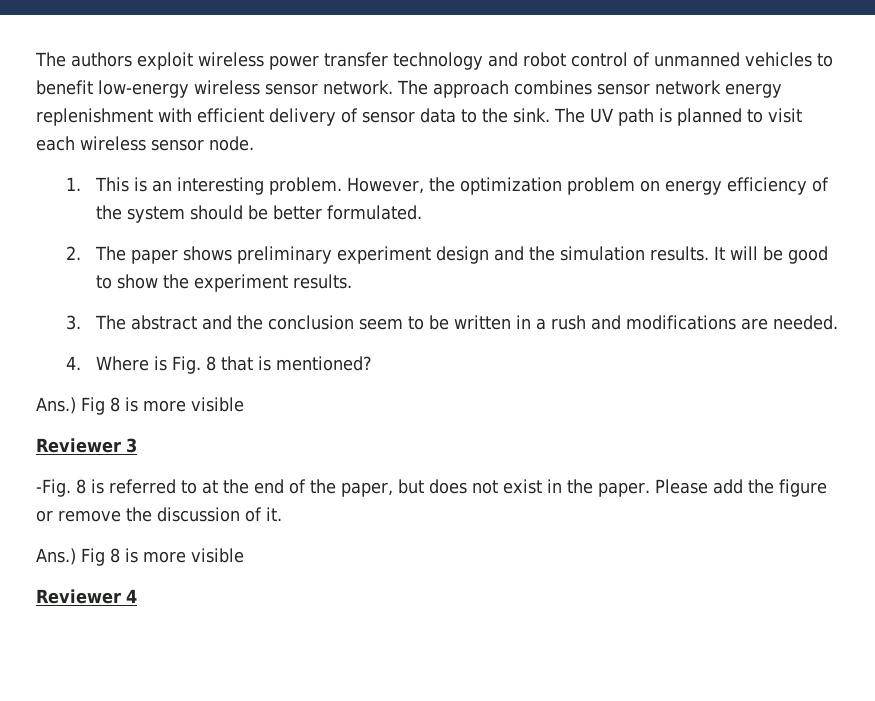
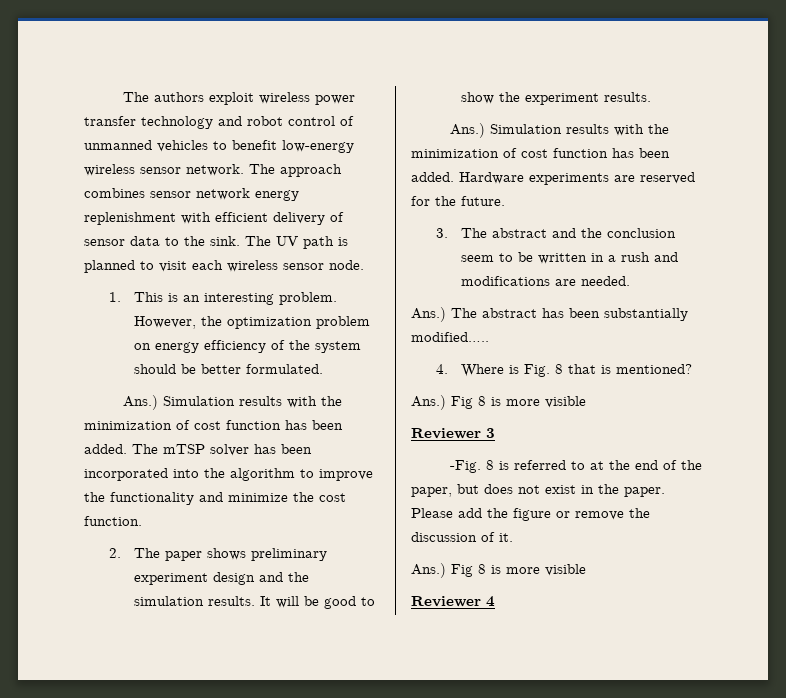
+ Ans.) Simulation results with the minimization of cost function has been added. The mTSP solver has been incorporated into the algorithm to improve the functionality and minimize the cost function.
+ Ans.) Simulation results with the minimization of cost function has been added. Hardware experiments are reserved for the future.
+ Ans.) The abstract has been substantially modified…..

